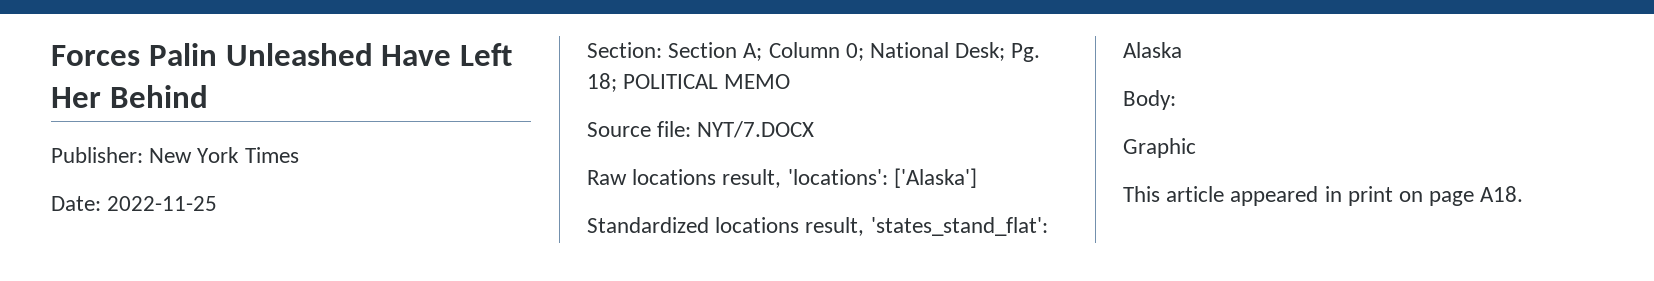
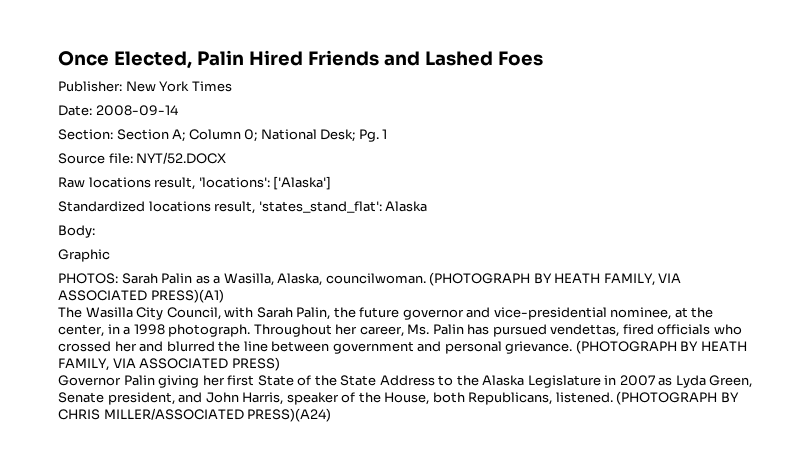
- Forces Palin Unleashed Have Left Her Behind
+ Once Elected, Palin Hired Friends and Lashed Foes
- Date: 2022-11-25
+ Date: 2008-09-14
- Section: Section A; Column 0; National Desk; Pg. 18; POLITICAL MEMO
+ Section: Section A; Column 0; National Desk; Pg. 1
- Source file: NYT/7.DOCX
+ Source file: NYT/52.DOCX
- This article appeared in print on page A18.
+ PHOTOS: Sarah Palin as a Wasilla, Alaska, councilwoman. (PHOTOGRAPH BY HEATH FAMILY, VIA ASSOCIATED PRESS)(A1)
+ The Wasilla City Council, with Sarah Palin, the future governor and vice-presidential nominee, at the center, in a 1998 photograph. Throughout her career, Ms. Palin has pursued vendettas, fired officials who crossed her and blurred the line between government and personal grievance. (PHOTOGRAPH BY HEATH FAMILY, VIA ASSOCIATED PRESS)
+ Governor Palin giving her first State of the State Address to the Alaska Legislature in 2007 as Lyda Green, Senate president, and John Harris, speaker of the House, both Republicans, listened. (PHOTOGRAPH BY CHRIS MILLER/ASSOCIATED PRESS)(A24)

